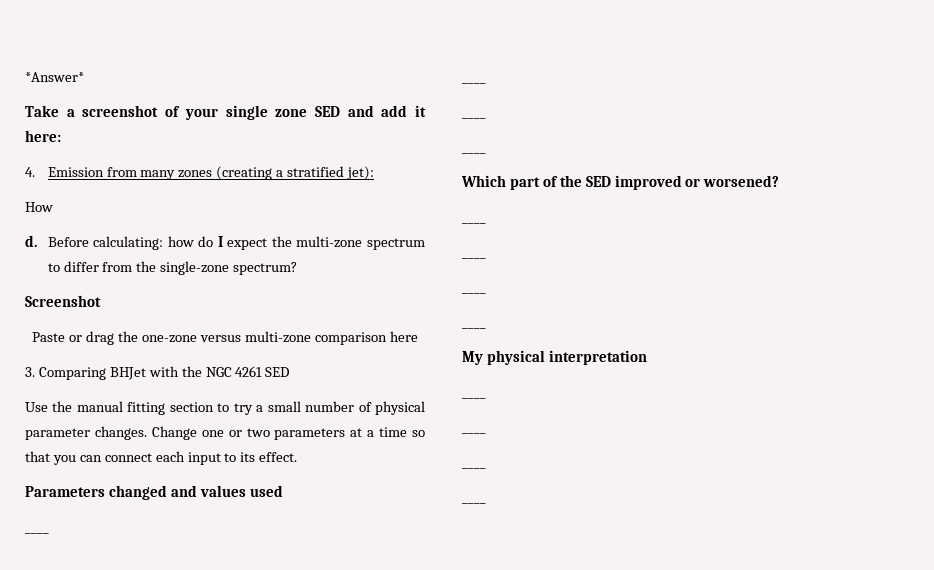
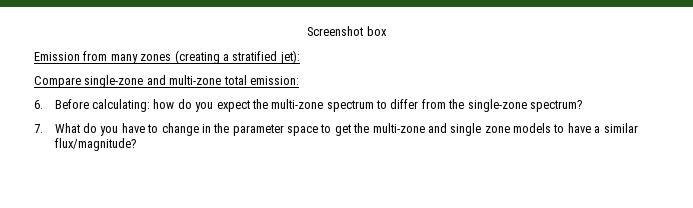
- *Answer*
- Take a screenshot of your single zone SED and add it here:
- 4. Emission from many zones (creating a stratified jet):
+ Screenshot box
+ Emission from many zones (creating a stratified jet):
- How
- d. Before calculating: how do I expect the multi-zone spectrum to differ from the single-zone spectrum?
+ Compare single-zone and multi-zone total emission:
+ 6. Before calculating: how do you expect the multi-zone spectrum to differ from the single-zone spectrum?
- Screenshot
- Paste or drag the one-zone versus multi-zone comparison here
- 3. Comparing BHJet with the NGC 4261 SED
- Use the manual fitting section to try a small number of physical parameter changes. Change one or two parameters at a time so that you can connect each input to its effect.
- Parameters changed and values used
- ____
- ____
- ____
- ____
- Which part of the SED improved or worsened?
- ____
- ____
- ____
- ____
- My physical interpretation
- ____
- ____
- ____
- ____
+ 7. What do you have to change in the parameter space to get the multi-zone and single zone models to have a similar flux/magnitude?

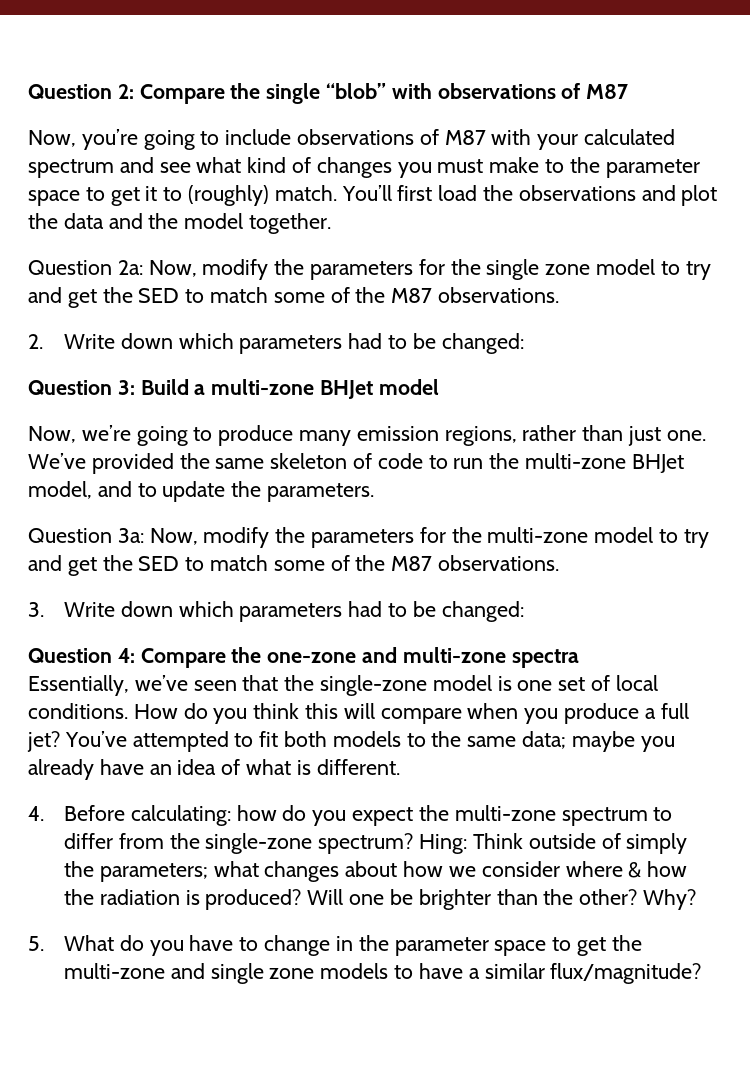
- Screenshot box
- Emission from many zones (creating a stratified jet):
- Compare single-zone and multi-zone total emission:
- 6. Before calculating: how do you expect the multi-zone spectrum to differ from the single-zone spectrum?
- 7. What do you have to change in the parameter space to get the multi-zone and single zone models to have a similar flux/magnitude?
+ Question 2: Compare the single “blob” with observations of M87
+ Now, you’re going to include observations of M87 with your calculated spectrum and see what kind of changes you must make to the parameter space to get it to (roughly) match. You’ll first load the observations and plot the data and the model together.
+ Question 2a: Now, modify the parameters for the single zone model to try and get the SED to match some of the M87 observations.
+ 2. Write down which parameters had to be changed:
+ Question 3: Build a multi-zone BHJet model
+ Now, we’re going to produce many emission regions, rather than just one. We’ve provided the same skeleton of code to run the multi-zone BHJet model, and to update the parameters.
+ Question 3a: Now, modify the parameters for the multi-zone model to try and get the SED to match some of the M87 observations.
+ 3. Write down which parameters had to be changed:
+ Question 4: Compare the one-zone and multi-zone spectra
+ Essentially, we’ve seen that the single-zone model is one set of local conditions. How do you think this will compare when you produce a full jet? You’ve attempted to fit both models to the same data; maybe you already have an idea of what is different.
+ 4. Before calculating: how do you expect the multi-zone spectrum to differ from the single-zone spectrum? Hing: Think outside of simply the parameters; what changes about how we consider where & how the radiation is produced? Will one be brighter than the other? Why?
+ 5. What do you have to change in the parameter space to get the multi-zone and single zone models to have a similar flux/magnitude?

